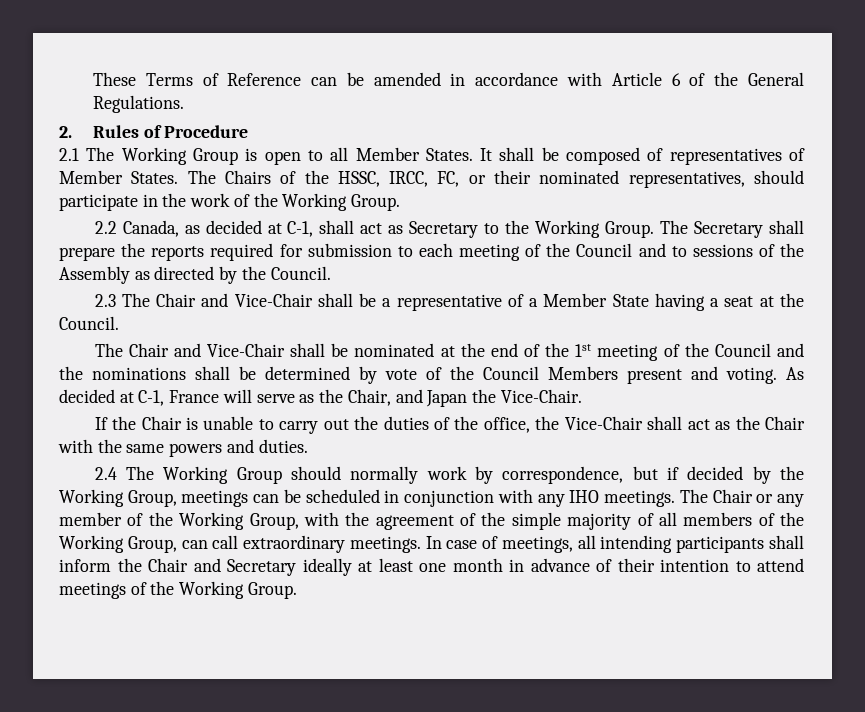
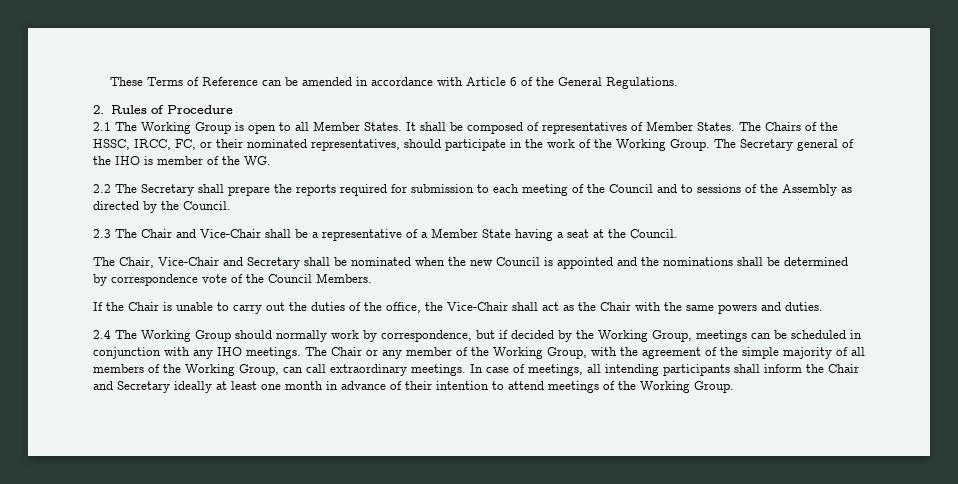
- The Chairs of the HSSC, IRCC, FC, or their nominated representatives, should participate in the work of the Working Group.
- 2.2 Canada, as decided at C-1, shall act as Secretary to the Working Group. The Secretary shall prepare the reports required for submission to each meeting of the Council and to sessions of the Assembly as directed by the Council.
+ The Chairs of the HSSC, IRCC, FC, or their nominated representatives, should participate in the work of the Working Group. The Secretary general of the IHO is member of the WG.
+ 2.2 The Secretary shall prepare the reports required for submission to each meeting of the Council and to sessions of the Assembly as directed by the Council.
- The Chair and Vice-Chair shall be nominated at the end of the 1st meeting of the Council and the nominations shall be determined by vote of the Council Members present and voting. As decided at C-1, France will serve as the Chair, and Japan the Vice-Chair.
+ The Chair, Vice-Chair and Secretary shall be nominated when the new Council is appointed and the nominations shall be determined by correspondence vote of the Council Members.

